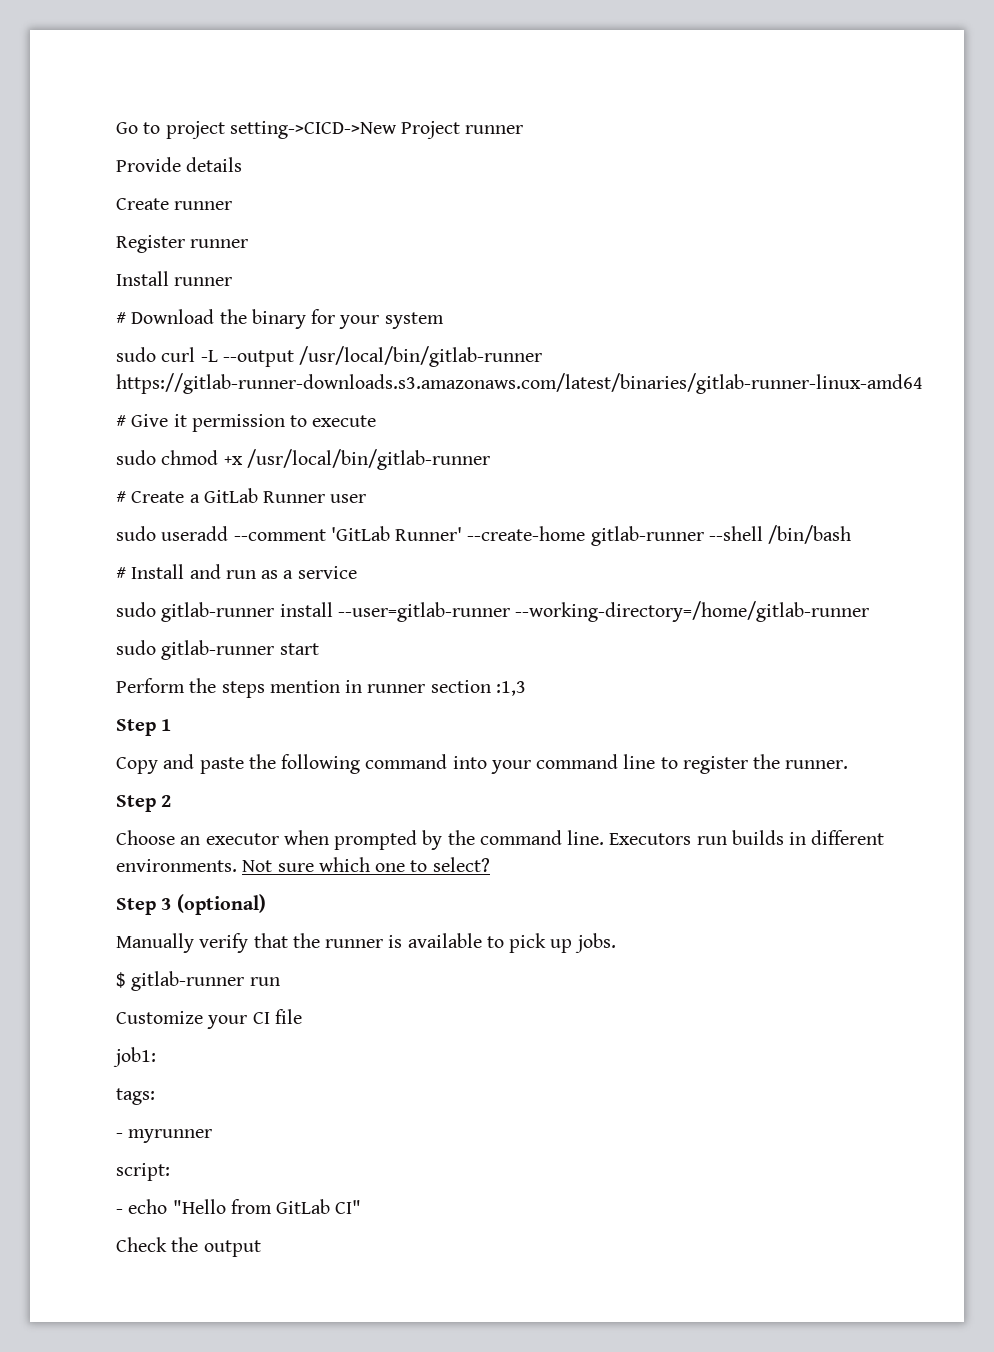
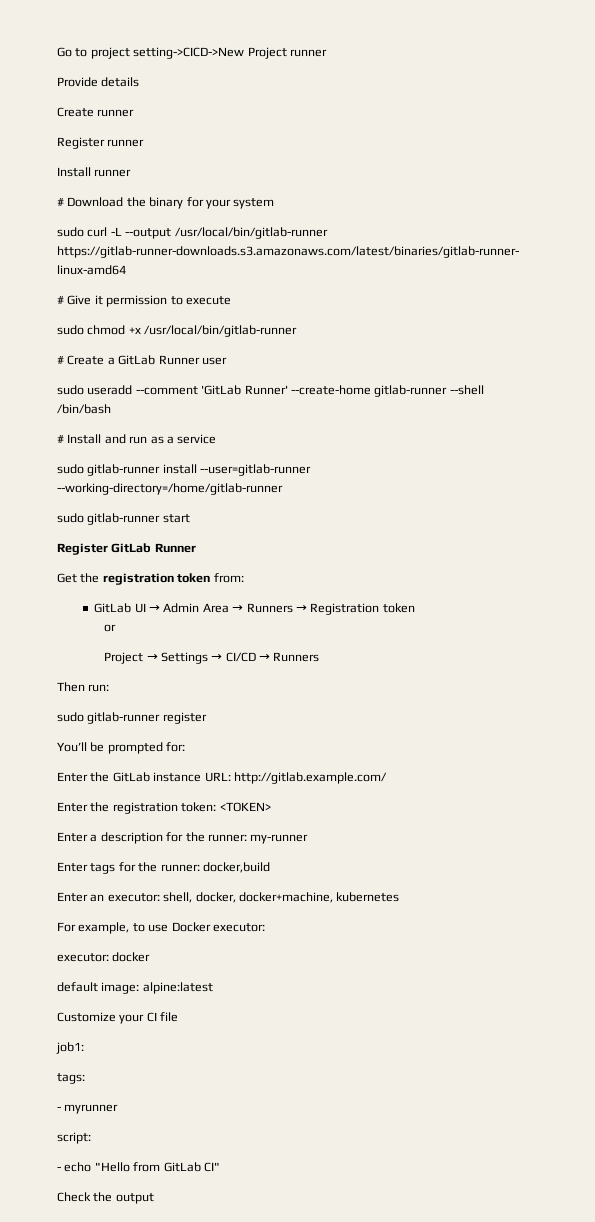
- Perform the steps mention in runner section :1,3
- Step 1
- Copy and paste the following command into your command line to register the runner.
- Step 2
- Choose an executor when prompted by the command line. Executors run builds in different environments. Not sure which one to select?
- Step 3 (optional)
- Manually verify that the runner is available to pick up jobs.
- $ gitlab-runner run
+ Register GitLab Runner
+ Get the registration token from:
+ GitLab UI → Admin Area → Runners → Registration token
+ or
+ Project → Settings → CI/CD → Runners
+ Then run:
+ sudo gitlab-runner register
+ You’ll be prompted for:
+ Enter the GitLab instance URL: http://gitlab.example.com/
+ Enter the registration token: <TOKEN>
+ Enter a description for the runner: my-runner
+ Enter tags for the runner: docker,build
+ Enter an executor: shell, docker, docker+machine, kubernetes
+ For example, to use Docker executor:
+ executor: docker
+ default image: alpine:latest

